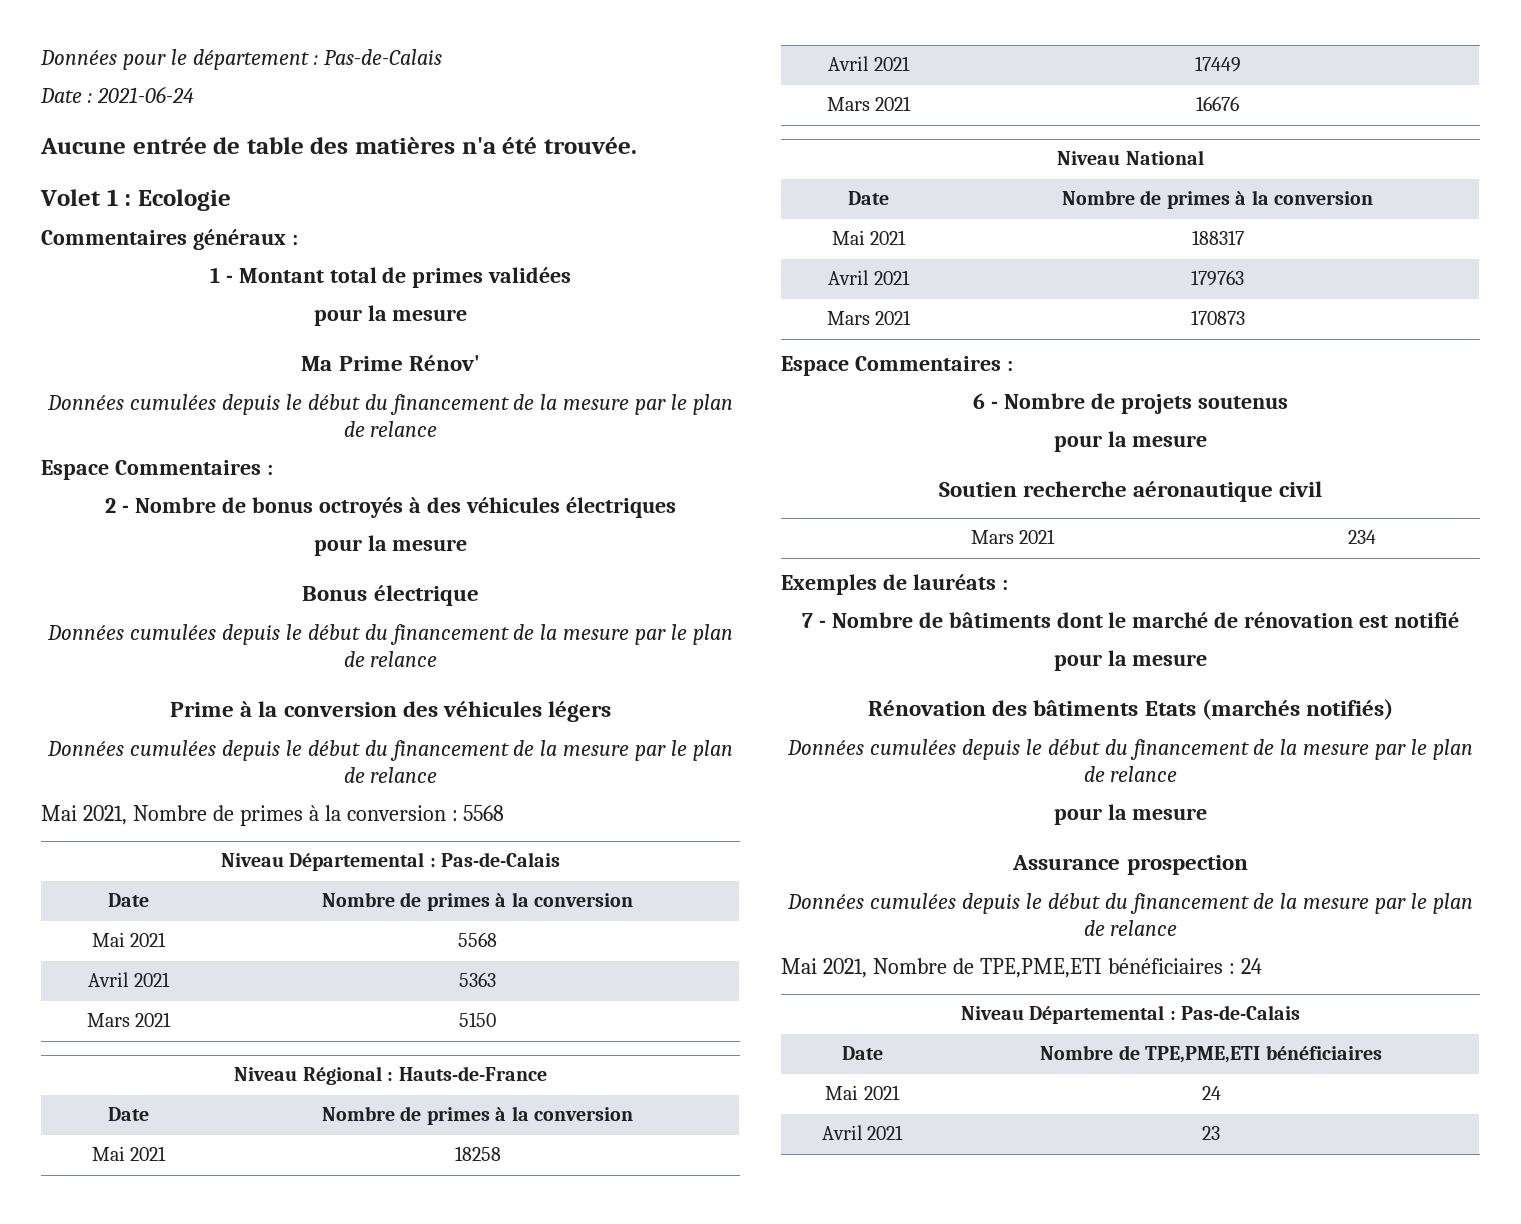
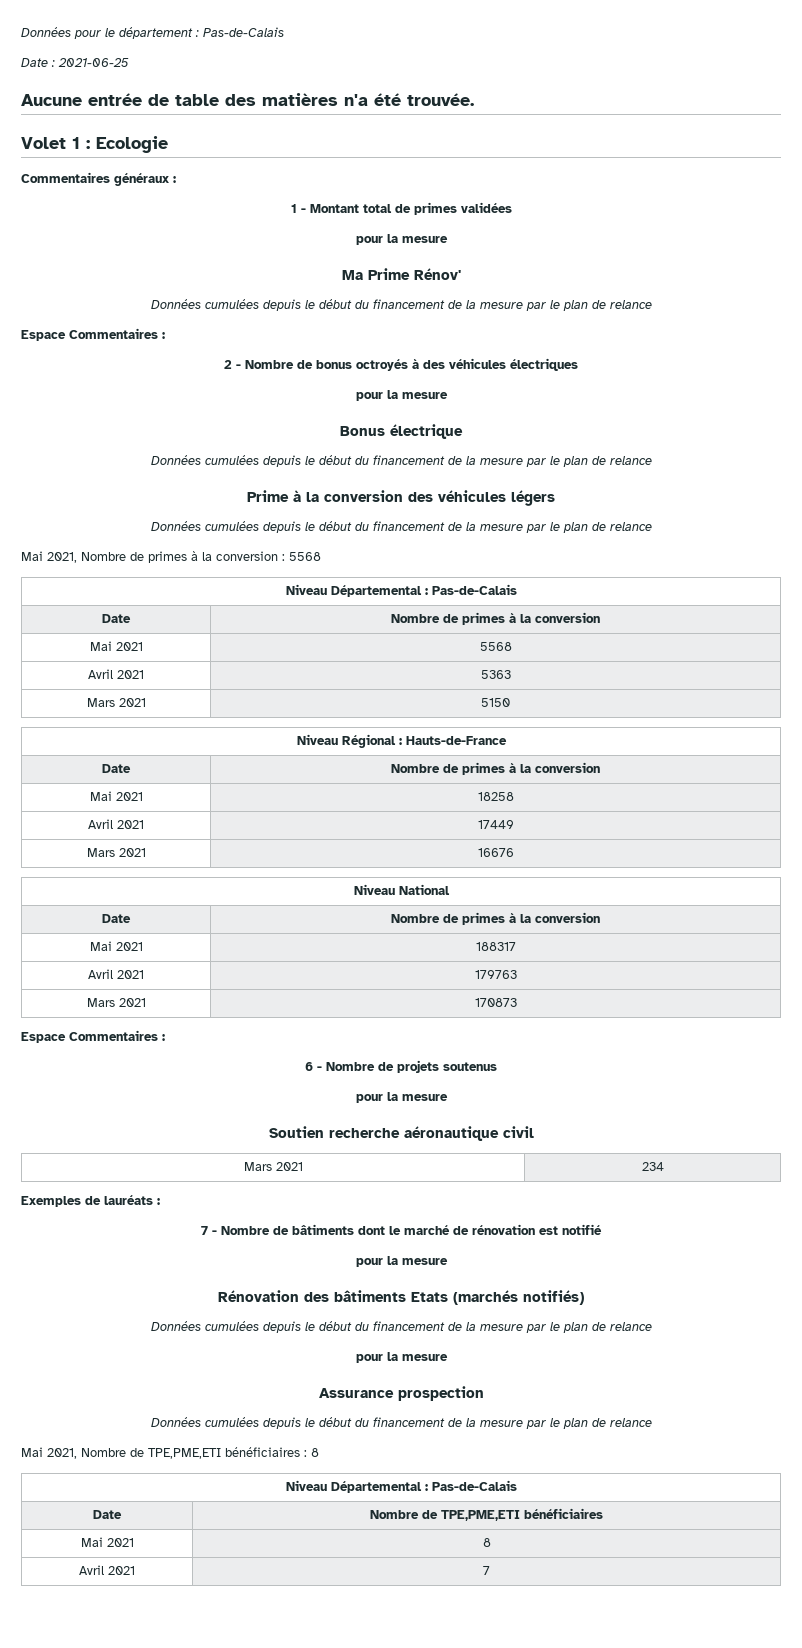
- Date : 2021-06-24
+ Date : 2021-06-25
- Mai 2021, Nombre de TPE,PME,ETI bénéficiaires : 24
+ Mai 2021, Nombre de TPE,PME,ETI bénéficiaires : 8
- Mai 2021 | 24
- Avril 2021 | 23
+ Mai 2021 | 8
+ Avril 2021 | 7

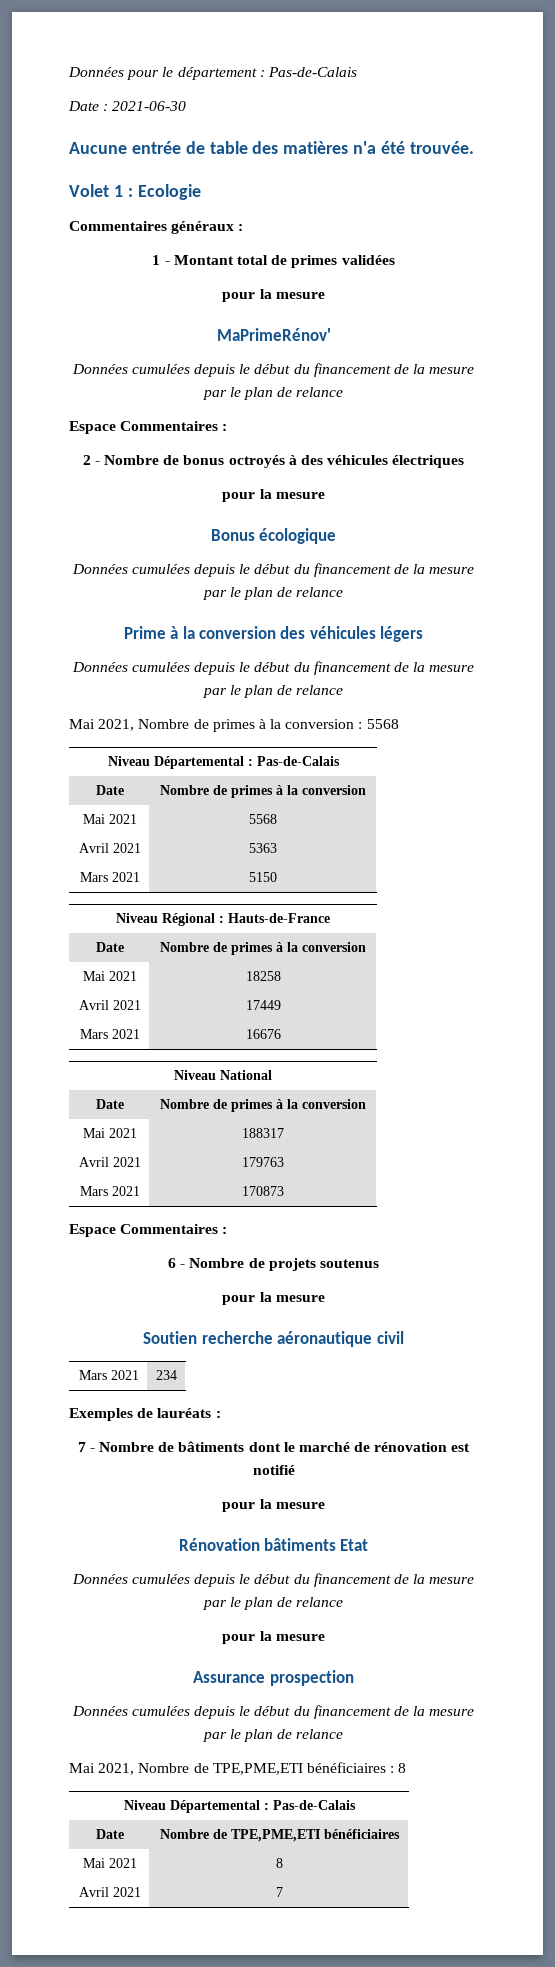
- Date : 2021-06-25
+ Date : 2021-06-30
- Ma Prime Rénov'
+ MaPrimeRénov'
- Bonus électrique
+ Bonus écologique
- Rénovation des bâtiments Etats (marchés notifiés)
+ Rénovation bâtiments Etat

